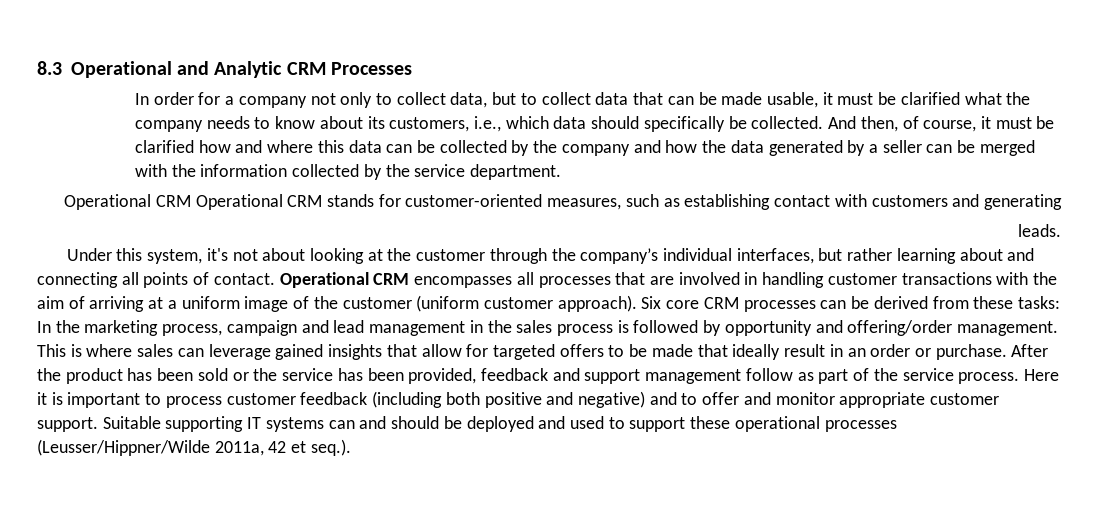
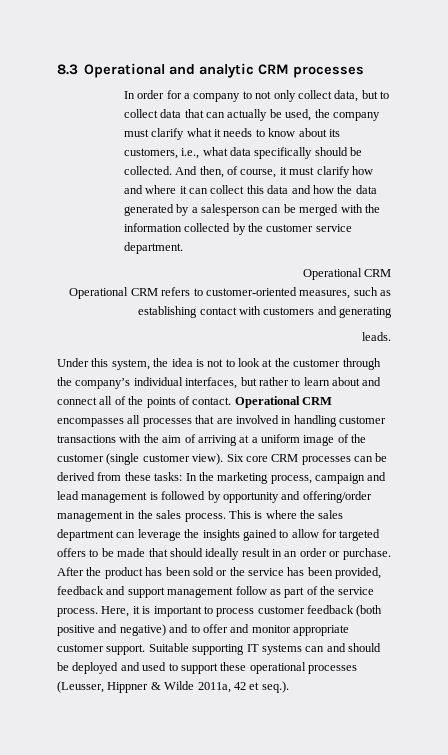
- 8.3 Operational and Analytic CRM Processes
+ 8.3 Operational and analytic CRM processes
- In order for a company not only to collect data, but to collect data that can be made usable, it must be clarified what the company needs to know about its customers, i.e., which data should specifically be collected.
+ In order for a company to not only collect data, but to collect data that can actually be used, the company must clarify what it needs to know about its customers, i.e., what data specifically should be collected.
- And then, of course, it must be clarified how and where this data can be collected by the company and how the data generated by a seller can be merged with the information collected by the service department.
- Operational CRM Operational CRM stands for customer-oriented measures, such as establishing contact with customers and generating
+ And then, of course, it must clarify how and where it can collect this data and how the data generated by a salesperson can be merged with the information collected by the customer service department.
+ Operational CRM
+ Operational CRM refers to customer-oriented measures, such as establishing contact with customers and generating
- Under this system, it's not about looking at the customer through the company’s individual interfaces, but rather learning about and connecting all points of contact.
+ Under this system, the idea is not to look at the customer through the company’s individual interfaces, but rather to learn about and connect all of the points of contact.
- Operational CRM encompasses all processes that are involved in handling customer transactions with the aim of arriving at a uniform image of the customer (uniform customer approach).
+ Operational CRM encompasses all processes that are involved in handling customer transactions with the aim of arriving at a uniform image of the customer (single customer view).
- Six core CRM processes can be derived from these tasks: In the marketing process, campaign and lead management in the sales process is followed by opportunity and offering/order management. This is where sales can leverage gained insights that allow for targeted offers to be made that ideally result in an order or purchase.
+ Six core CRM processes can be derived from these tasks: In the marketing process, campaign and lead management is followed by opportunity and offering/order management in the sales process. This is where the sales department can leverage the insights gained to allow for targeted offers to be made that should ideally result in an order or purchase.
- Here it is important to process customer feedback (including both positive and negative) and to offer and monitor appropriate customer support.
+ Here, it is important to process customer feedback (both positive and negative) and to offer and monitor appropriate customer support.
- Suitable supporting IT systems can and should be deployed and used to support these operational processes (Leusser/Hippner/Wilde 2011a, 42 et seq.).
+ Suitable supporting IT systems can and should be deployed and used to support these operational processes (Leusser, Hippner & Wilde 2011a, 42 et seq.).

